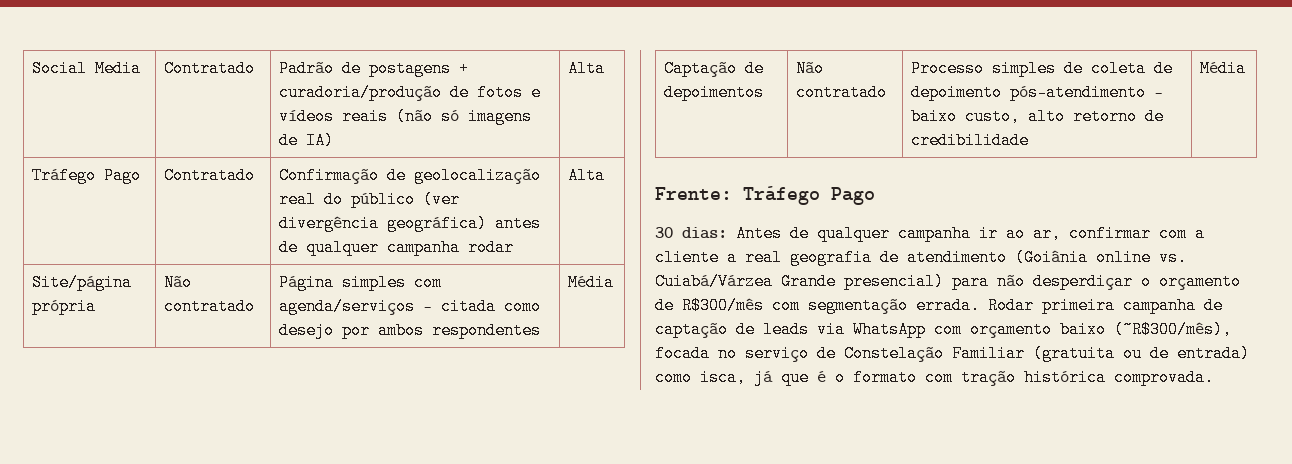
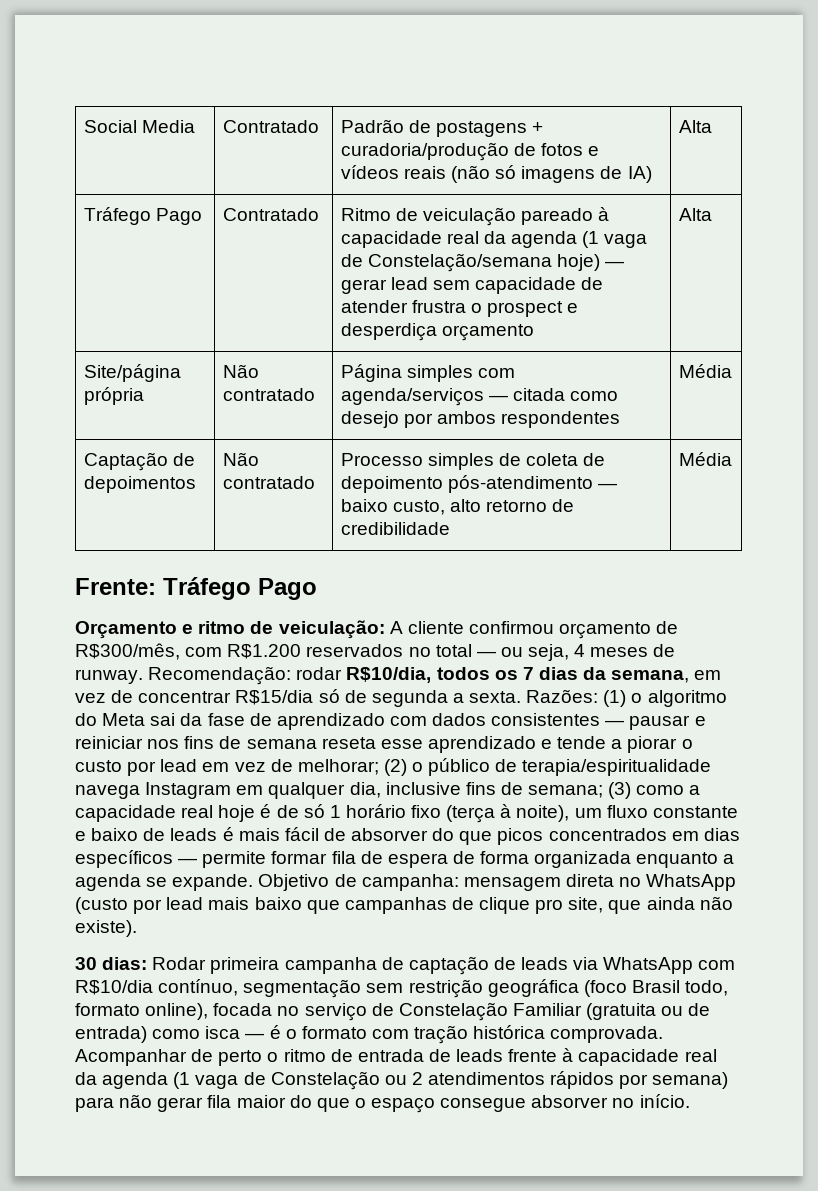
- Tráfego Pago | Contratado | Confirmação de geolocalização real do público (ver divergência geográfica) antes de qualquer campanha rodar | Alta
+ Tráfego Pago | Contratado | Ritmo de veiculação pareado à capacidade real da agenda (1 vaga de Constelação/semana hoje) — gerar lead sem capacidade de atender frustra o prospect e desperdiça orçamento | Alta
- 30 dias: Antes de qualquer campanha ir ao ar, confirmar com a cliente a real geografia de atendimento (Goiânia online vs. Cuiabá/Várzea Grande presencial) para não desperdiçar o orçamento de R$300/mês com segmentação errada. Rodar primeira campanha de captação de leads via WhatsApp com orçamento baixo (~R$300/mês), focada no serviço de Constelação Familiar (gratuita ou de entrada) como isca, já que é o formato com tração histórica comprovada.
+ Orçamento e ritmo de veiculação: A cliente confirmou orçamento de R$300/mês, com R$1.200 reservados no total — ou seja, 4 meses de runway. Recomendação: rodar R$10/dia, todos os 7 dias da semana, em vez de concentrar R$15/dia só de segunda a sexta. Razões: (1) o algoritmo do Meta sai da fase de aprendizado com dados consistentes — pausar e reiniciar nos fins de semana reseta esse aprendizado e tende a piorar o custo por lead em vez de melhorar; (2) o público de terapia/espiritualidade navega Instagram em qualquer dia, inclusive fins de semana; (3) como a capacidade real hoje é de só 1 horário fixo (terça à noite), um fluxo constante e baixo de leads é mais fácil de absorver do que picos concentrados em dias específicos — permite formar fila de espera de forma organizada enquanto a agenda se expande. Objetivo de campanha: mensagem direta no WhatsApp (custo por lead mais baixo que campanhas de clique pro site, que ainda não existe).
+ 30 dias: Rodar primeira campanha de captação de leads via WhatsApp com R$10/dia contínuo, segmentação sem restrição geográfica (foco Brasil todo, formato online), focada no serviço de Constelação Familiar (gratuita ou de entrada) como isca — é o formato com tração histórica comprovada.
+ Acompanhar de perto o ritmo de entrada de leads frente à capacidade real da agenda (1 vaga de Constelação ou 2 atendimentos rápidos por semana) para não gerar fila maior do que o espaço consegue absorver no início.

